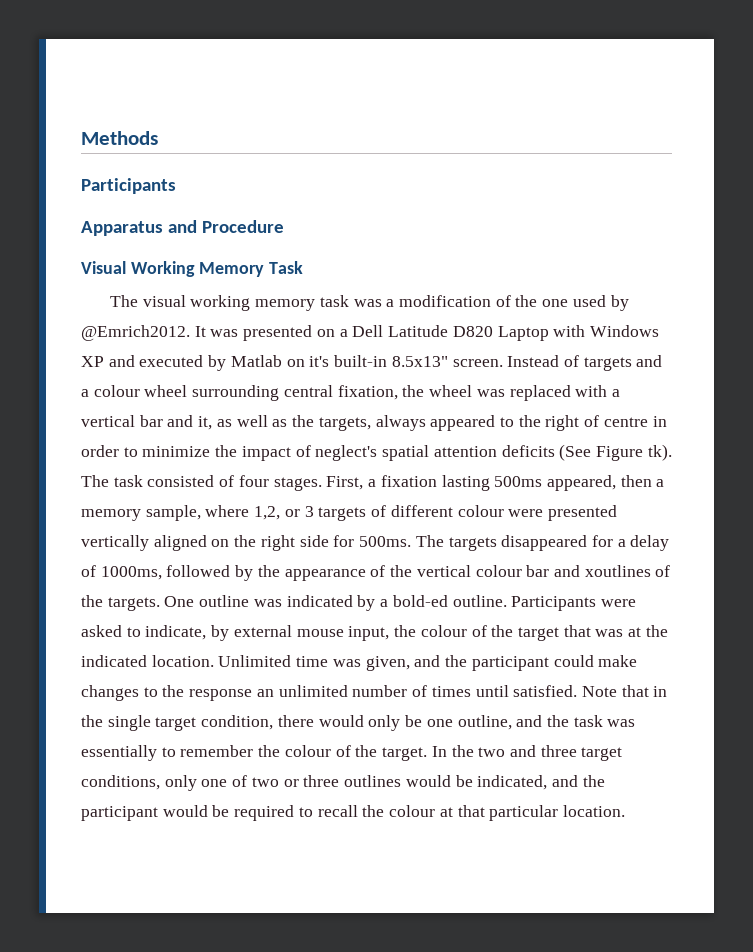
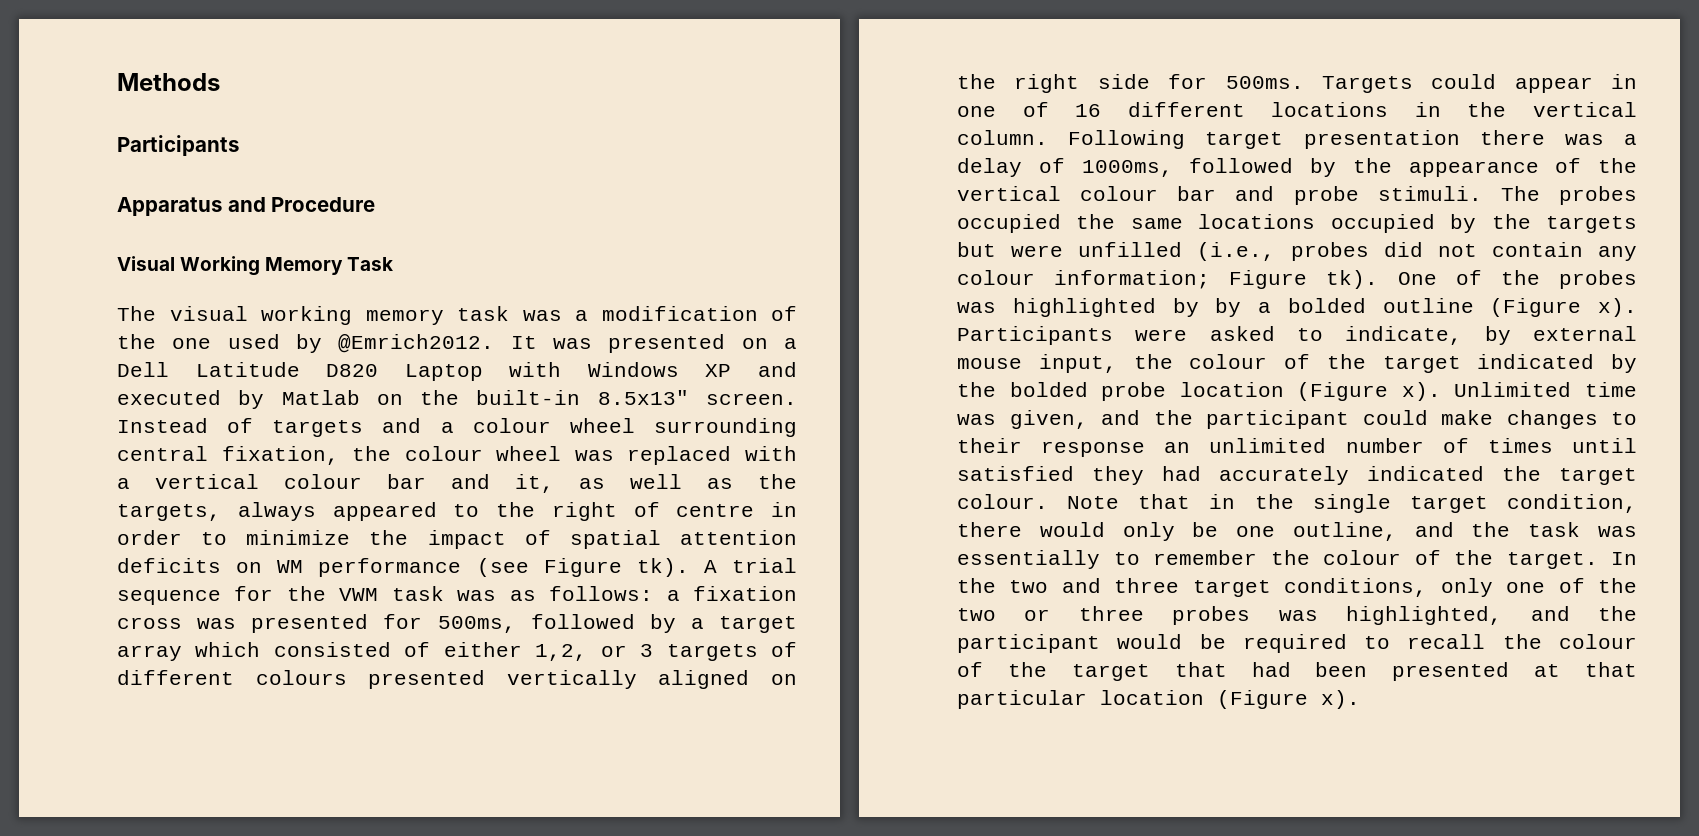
- It was presented on a Dell Latitude D820 Laptop with Windows XP and executed by Matlab on it's built-in 8.5x13" screen.
+ It was presented on a Dell Latitude D820 Laptop with Windows XP and executed by Matlab on the built-in 8.5x13" screen.
- Instead of targets and a colour wheel surrounding central fixation, the wheel was replaced with a vertical bar and it, as well as the targets, always appeared to the right of centre in order to minimize the impact of neglect's spatial attention deficits (See Figure tk). The task consisted of four stages. First, a fixation lasting 500ms appeared, then a memory sample, where 1,2, or 3 targets of different colour were presented vertically aligned on the right side for 500ms.
+ Instead of targets and a colour wheel surrounding central fixation, the colour wheel was replaced with a vertical colour bar and it, as well as the targets, always appeared to the right of centre in order to minimize the impact of spatial attention deficits on WM performance (see Figure tk). A trial sequence for the VWM task was as follows: a fixation cross was presented for 500ms, followed by a target array which consisted of either 1,2, or 3 targets of different colours presented vertically aligned on the right side for 500ms.
- The targets disappeared for a delay of 1000ms, followed by the appearance of the vertical colour bar and xoutlines of the targets. One outline was indicated by a bold-ed outline.
+ Targets could appear in one of 16 different locations in the vertical column. Following target presentation there was a delay of 1000ms, followed by the appearance of the vertical colour bar and probe stimuli. The probes occupied the same locations occupied by the targets but were unfilled (i.e., probes did not contain any colour information; Figure tk). One of the probes was highlighted by by a bolded outline (Figure x).
- Participants were asked to indicate, by external mouse input, the colour of the target that was at the indicated location.
+ Participants were asked to indicate, by external mouse input, the colour of the target indicated by the bolded probe location (Figure x).
- Unlimited time was given, and the participant could make changes to the response an unlimited number of times until satisfied.
+ Unlimited time was given, and the participant could make changes to their response an unlimited number of times until satisfied they had accurately indicated the target colour.
- In the two and three target conditions, only one of two or three outlines would be indicated, and the participant would be required to recall the colour at that particular location.
+ In the two and three target conditions, only one of the two or three probes was highlighted, and the participant would be required to recall the colour of the target that had been presented at that particular location (Figure x).

